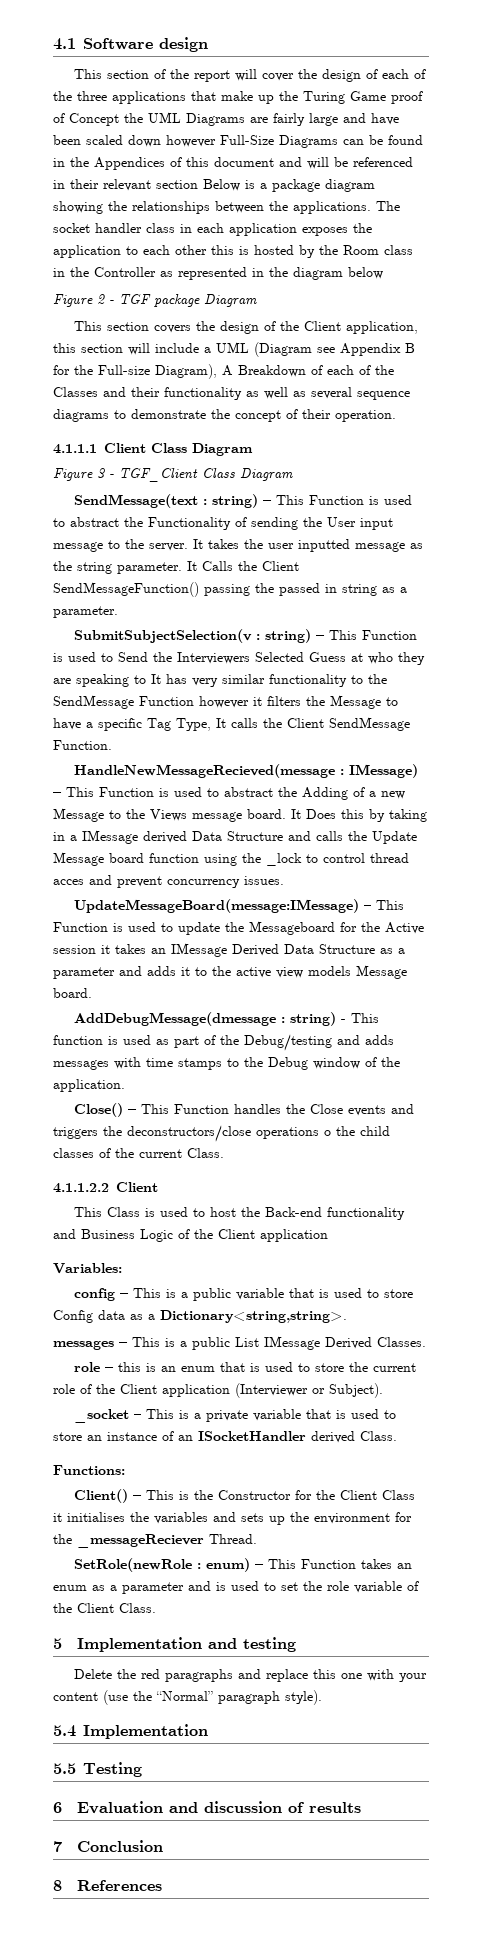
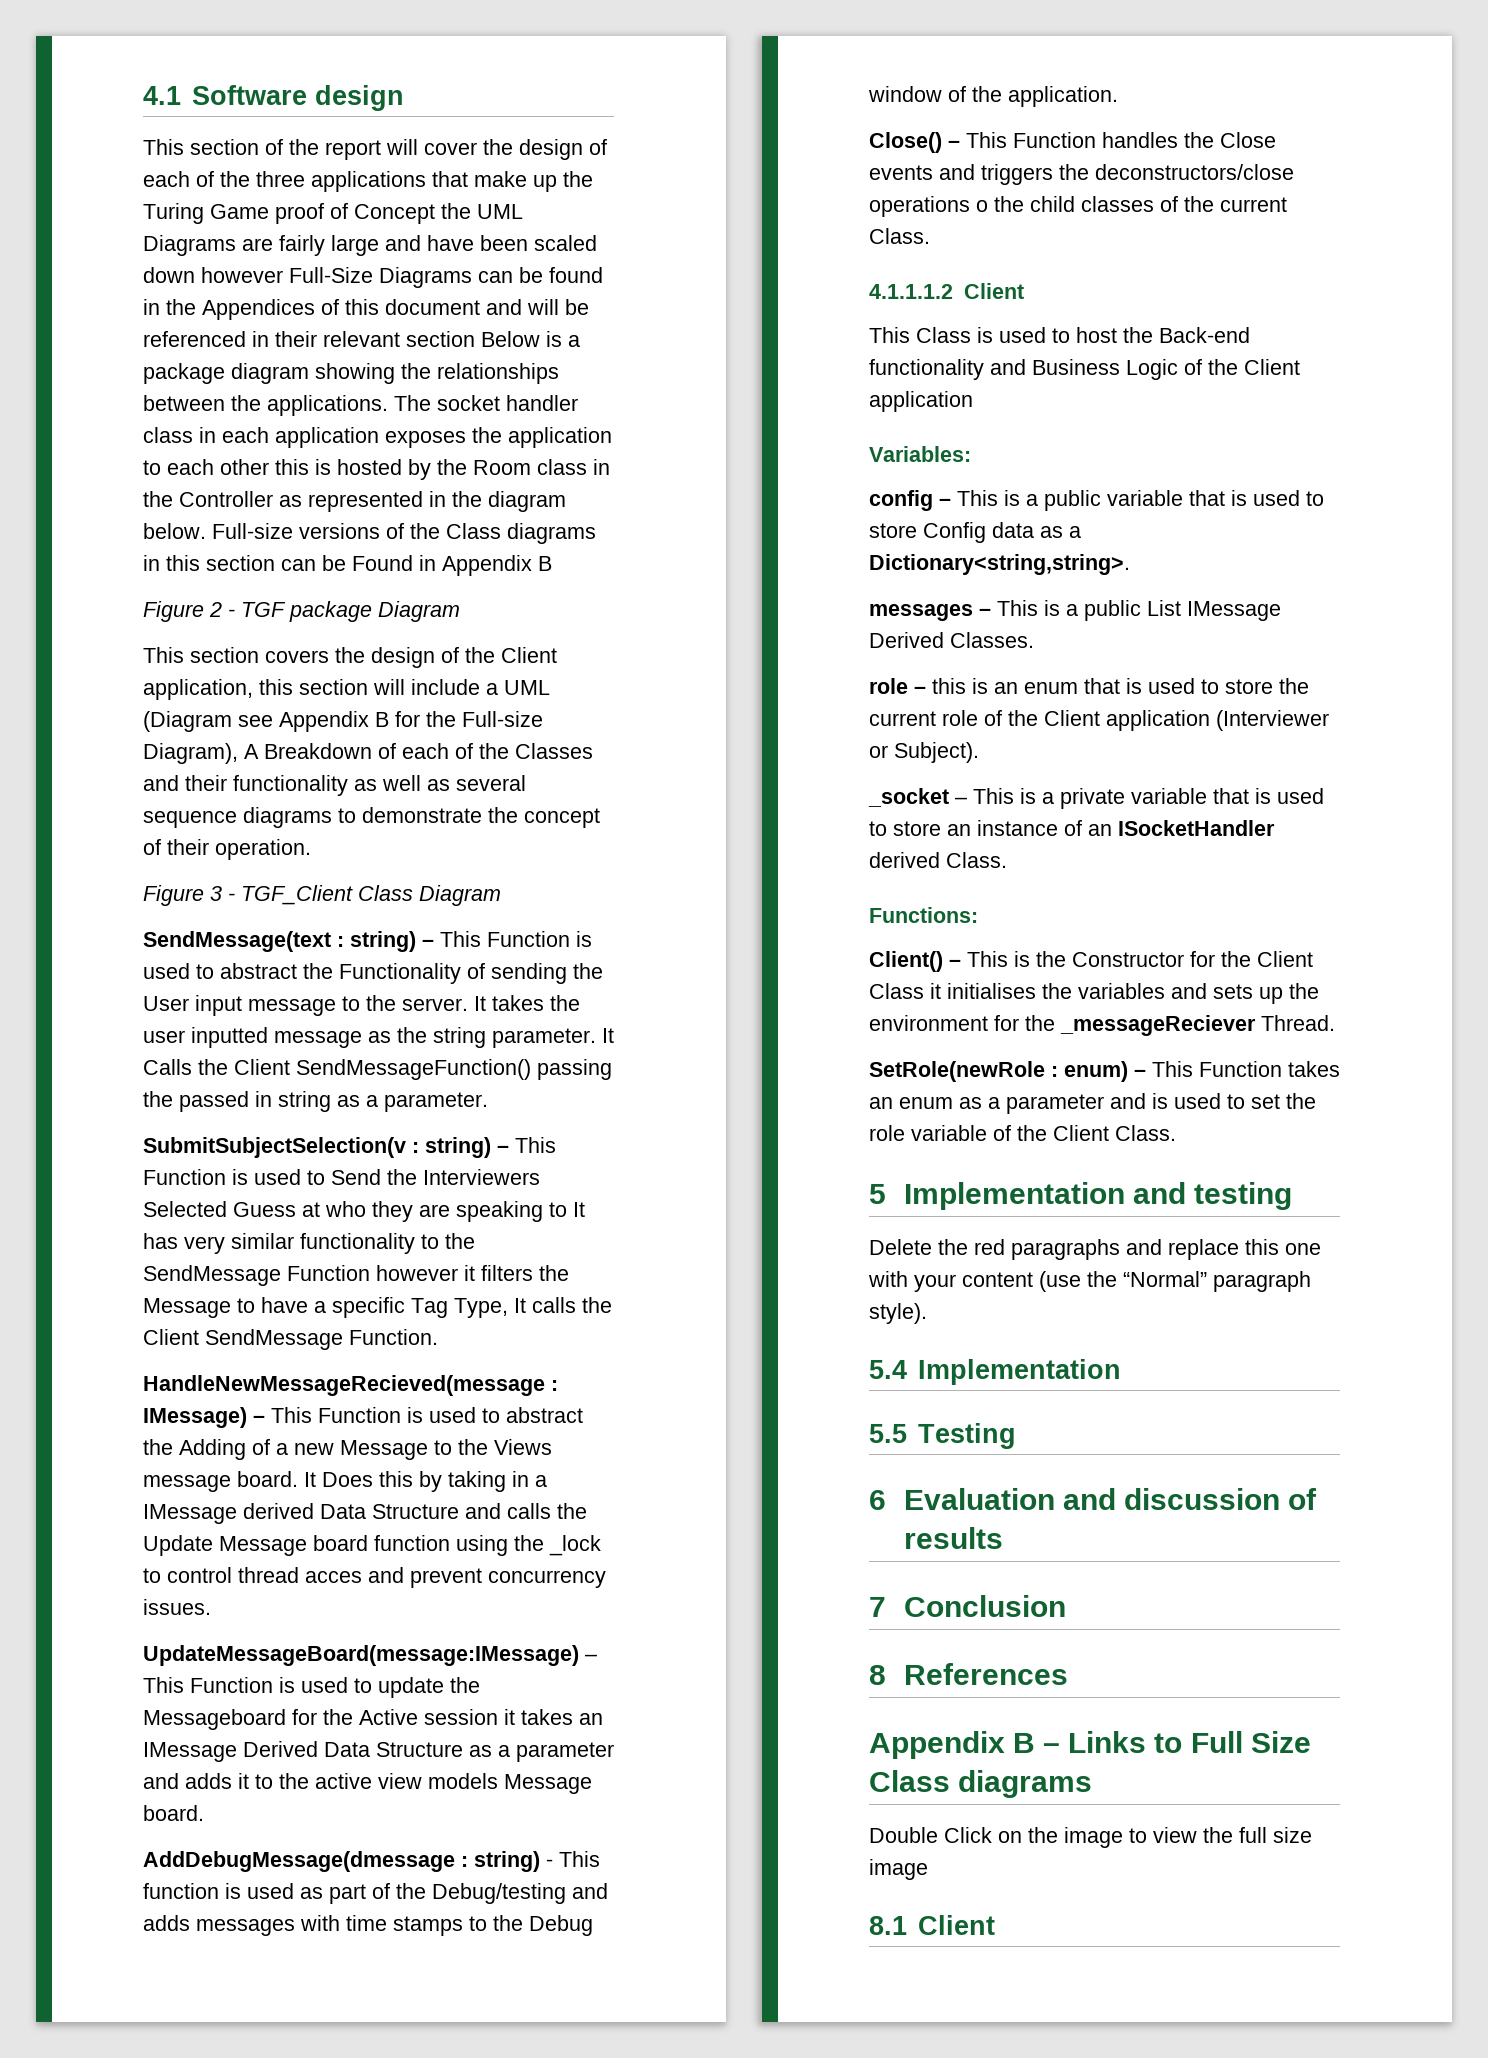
- The socket handler class in each application exposes the application to each other this is hosted by the Room class in the Controller as represented in the diagram below
+ The socket handler class in each application exposes the application to each other this is hosted by the Room class in the Controller as represented in the diagram below. Full-size versions of the Class diagrams in this section can be Found in Appendix B
- 4.1.1.1 Client Class Diagram
- 4.1.1.2.2 Client
+ 4.1.1.1.2 Client
+ Appendix B – Links to Full Size Class diagrams
+ Double Click on the image to view the full size image
+ 8.1 Client

